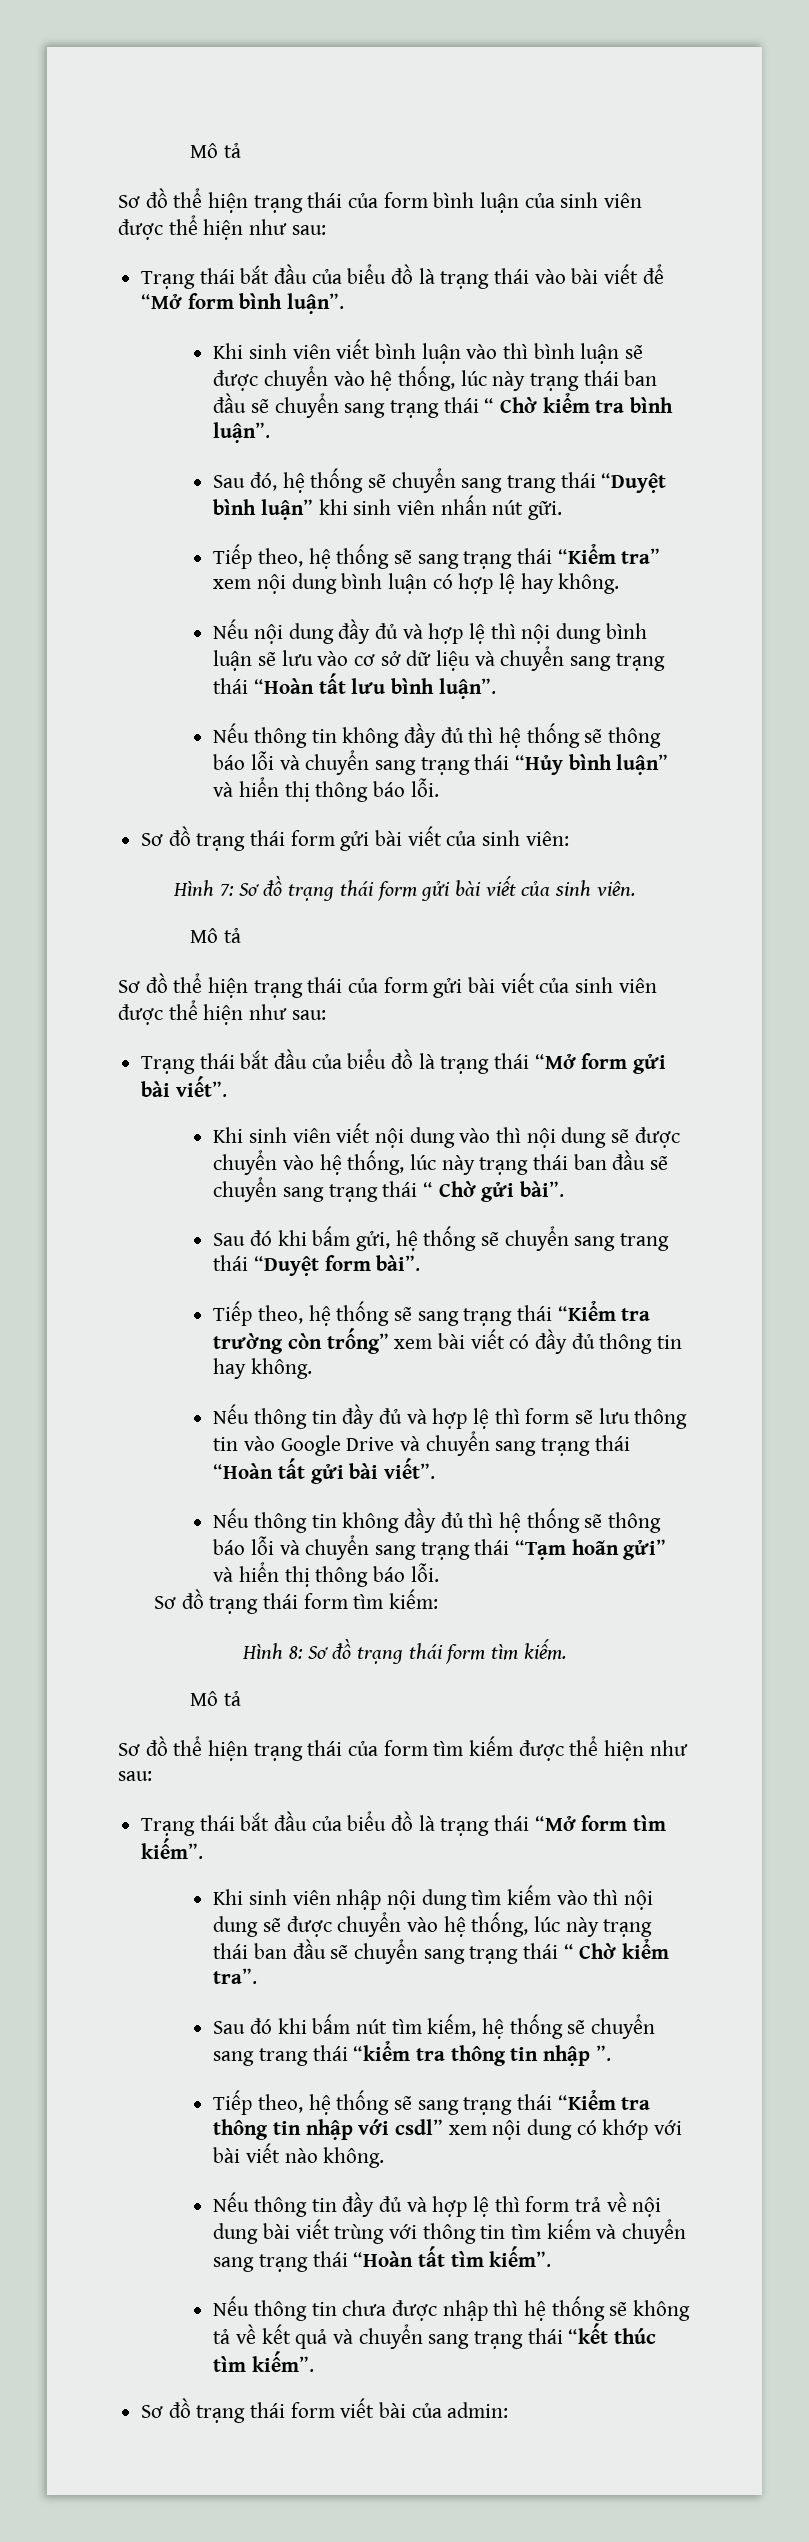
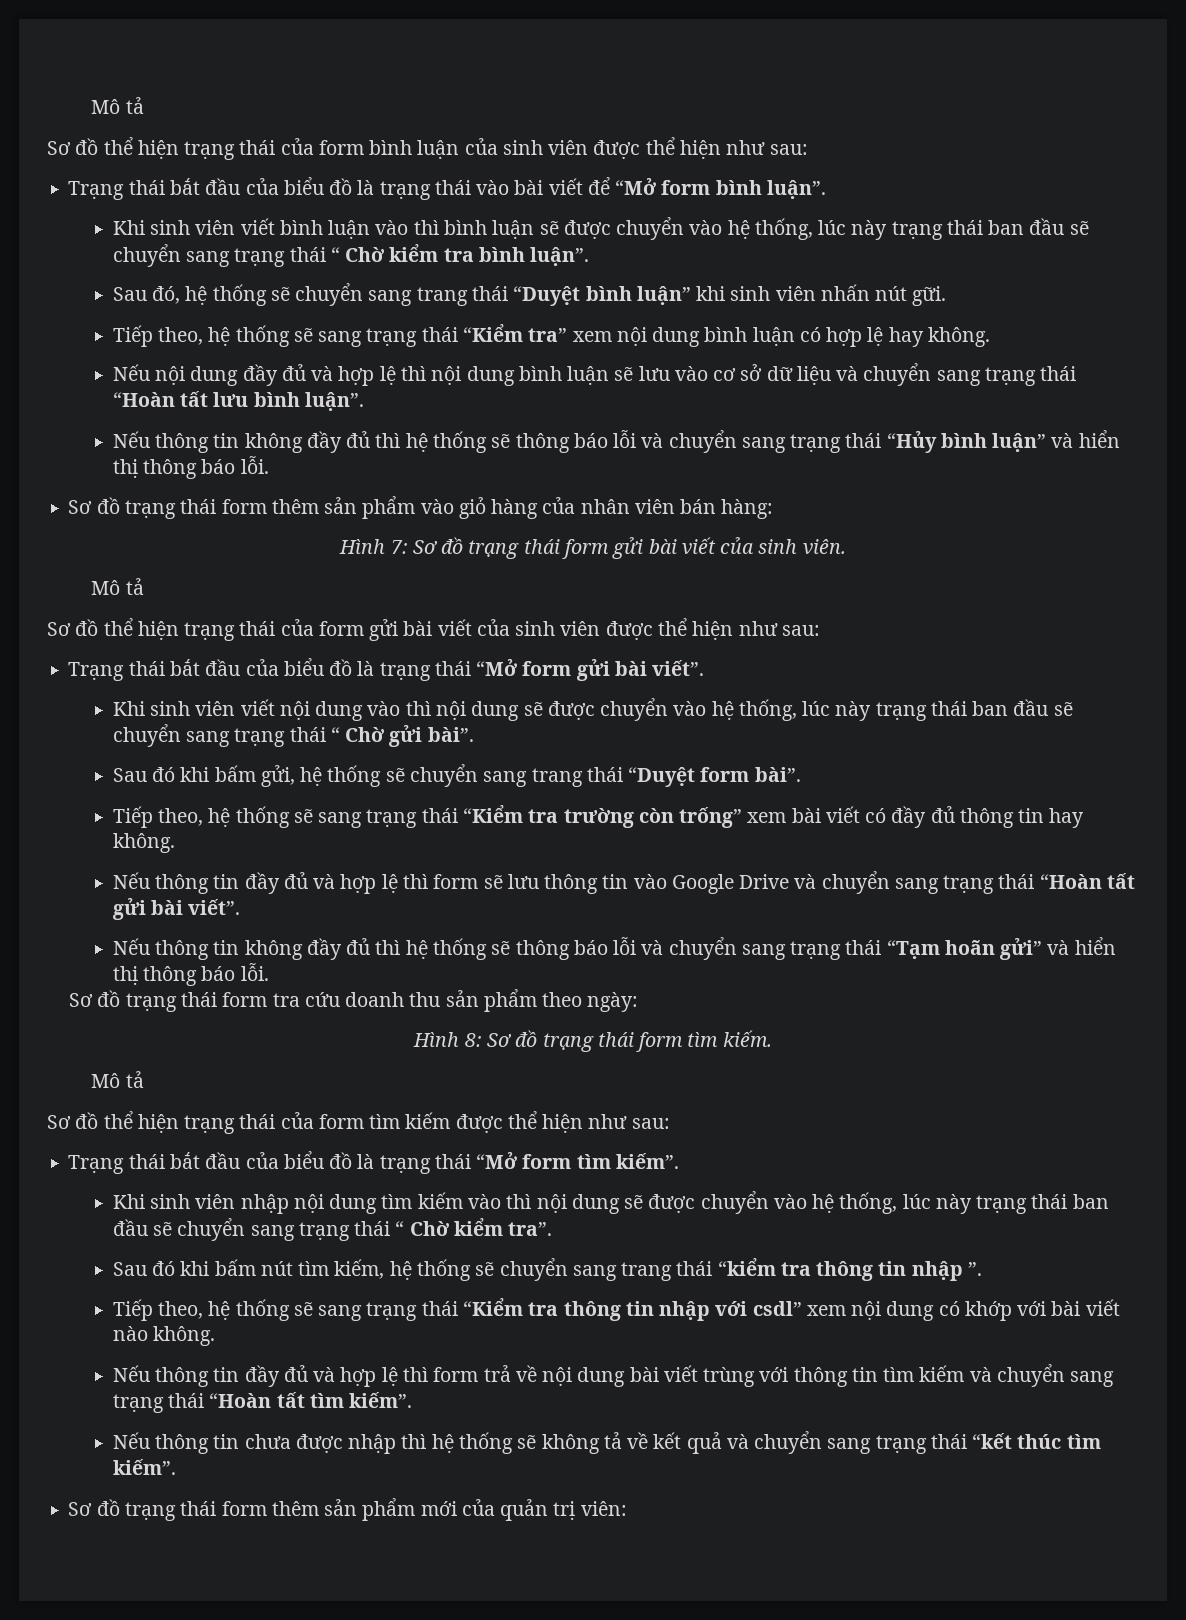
- Sơ đồ trạng thái form gửi bài viết của sinh viên:
+ Sơ đồ trạng thái form thêm sản phẩm vào giỏ hàng của nhân viên bán hàng:
- Sơ đồ trạng thái form tìm kiếm:
+ Sơ đồ trạng thái form tra cứu doanh thu sản phẩm theo ngày:
- Sơ đồ trạng thái form viết bài của admin:
+ Sơ đồ trạng thái form thêm sản phẩm mới của quản trị viên:

